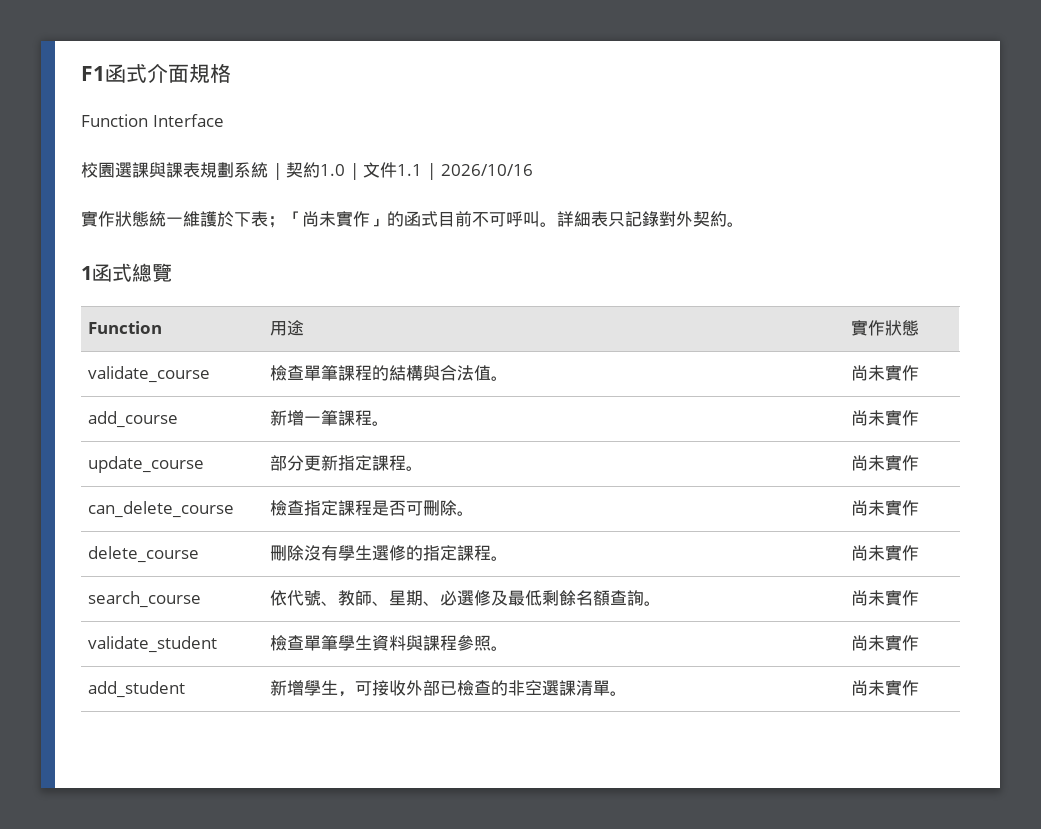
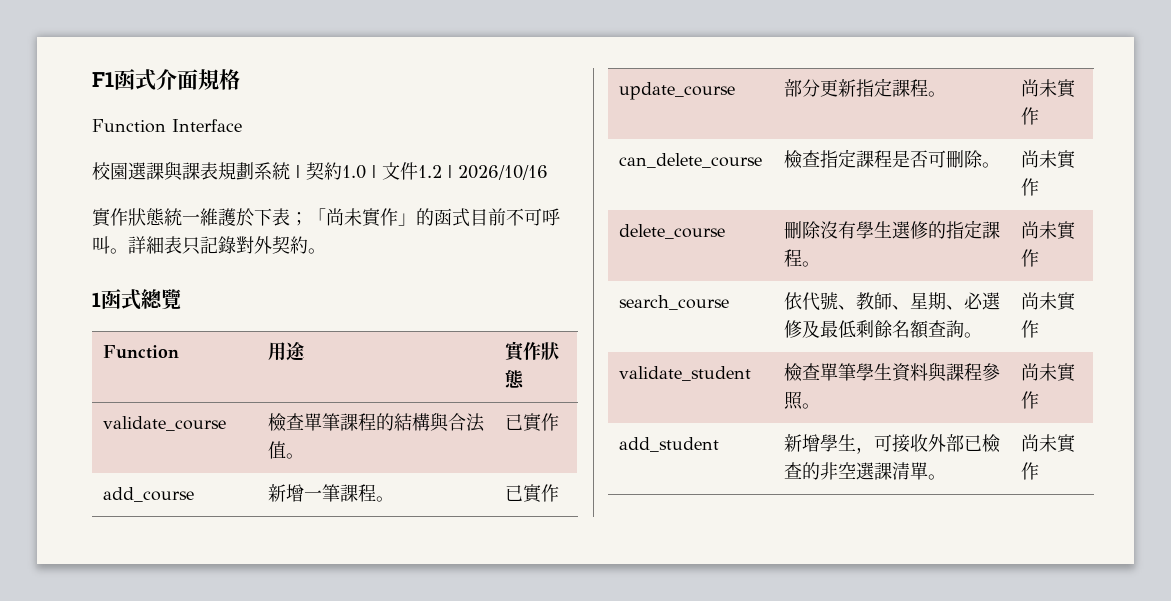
- 校園選課與課表規劃系統 | 契約1.0 | 文件1.1 | 2026/10/16
+ 校園選課與課表規劃系統 | 契約1.0 | 文件1.2 | 2026/10/16
- validate_course | 檢查單筆課程的結構與合法值。 | 尚未實作
+ validate_course | 檢查單筆課程的結構與合法值。 | 已實作
- add_course | 新增一筆課程。 | 尚未實作
+ add_course | 新增一筆課程。 | 已實作

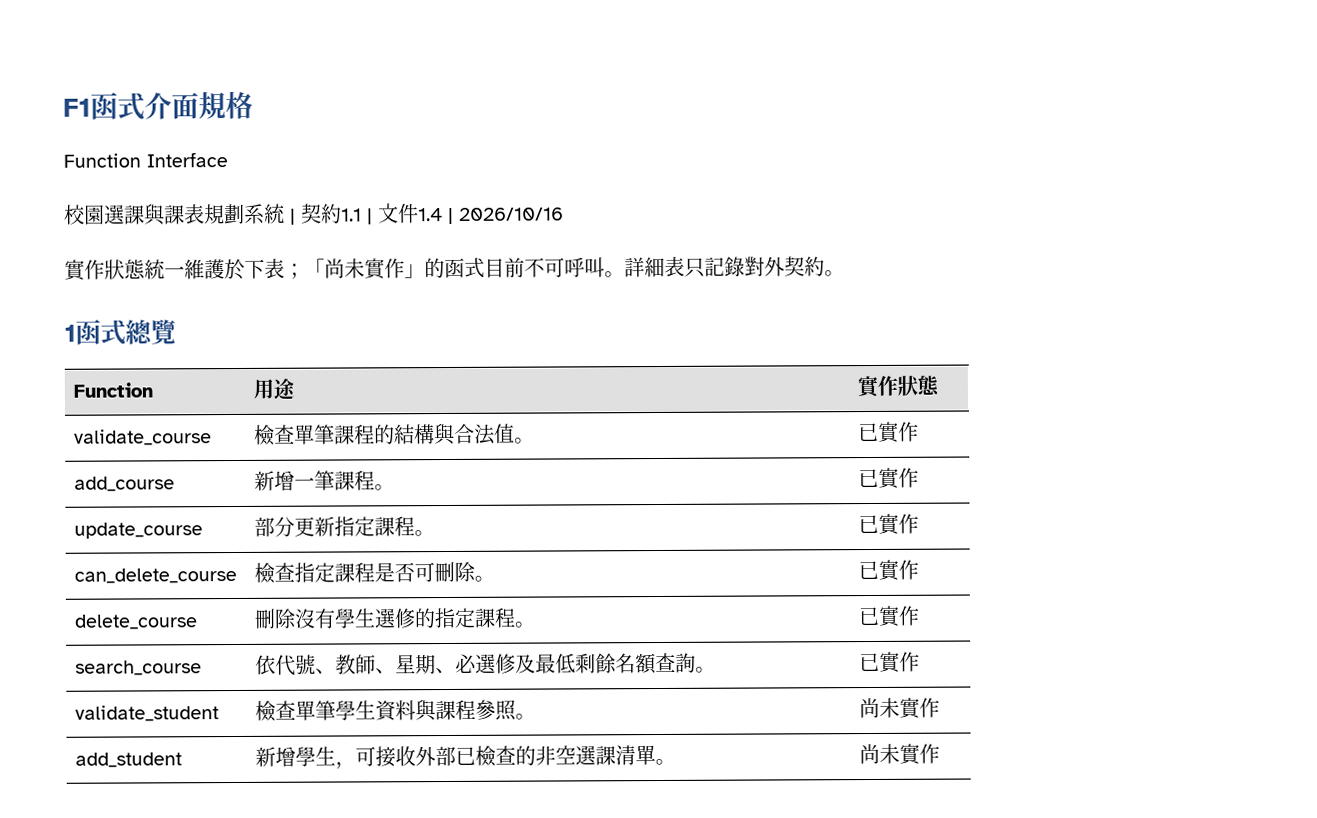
- 校園選課與課表規劃系統 | 契約1.0 | 文件1.2 | 2026/10/16
+ 校園選課與課表規劃系統 | 契約1.1 | 文件1.4 | 2026/10/16
- update_course | 部分更新指定課程。 | 尚未實作
+ update_course | 部分更新指定課程。 | 已實作
- can_delete_course | 檢查指定課程是否可刪除。 | 尚未實作
+ can_delete_course | 檢查指定課程是否可刪除。 | 已實作
- delete_course | 刪除沒有學生選修的指定課程。 | 尚未實作
+ delete_course | 刪除沒有學生選修的指定課程。 | 已實作
- search_course | 依代號、教師、星期、必選修及最低剩餘名額查詢。 | 尚未實作
+ search_course | 依代號、教師、星期、必選修及最低剩餘名額查詢。 | 已實作

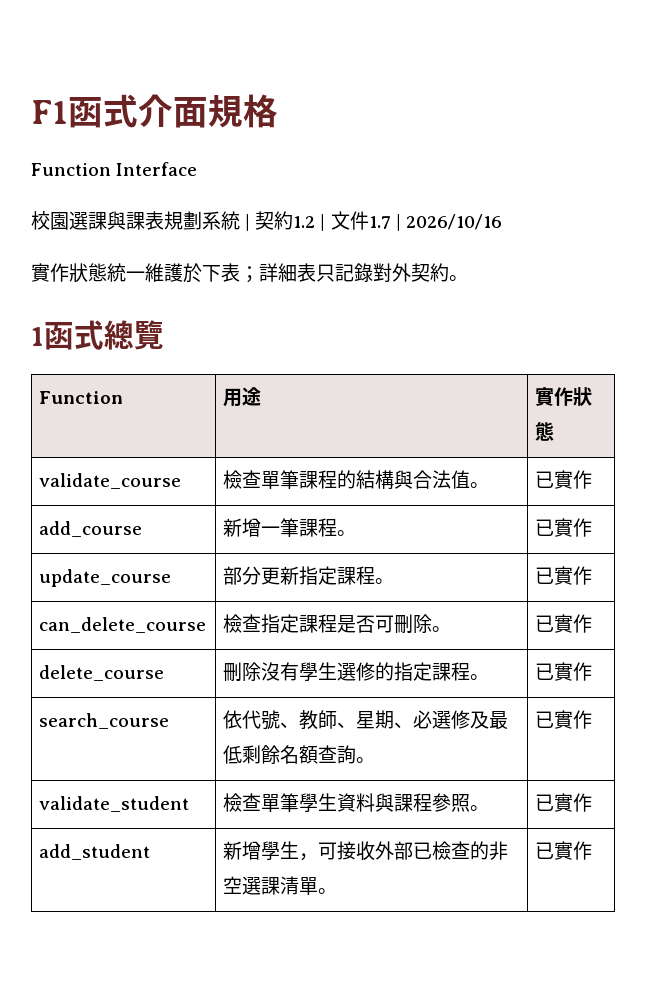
- 校園選課與課表規劃系統 | 契約1.1 | 文件1.4 | 2026/10/16
+ 校園選課與課表規劃系統 | 契約1.2 | 文件1.7 | 2026/10/16
- 實作狀態統一維護於下表；「尚未實作」的函式目前不可呼叫。詳細表只記錄對外契約。
+ 實作狀態統一維護於下表；詳細表只記錄對外契約。
- validate_student | 檢查單筆學生資料與課程參照。 | 尚未實作
+ validate_student | 檢查單筆學生資料與課程參照。 | 已實作
- add_student | 新增學生，可接收外部已檢查的非空選課清單。 | 尚未實作
+ add_student | 新增學生，可接收外部已檢查的非空選課清單。 | 已實作

